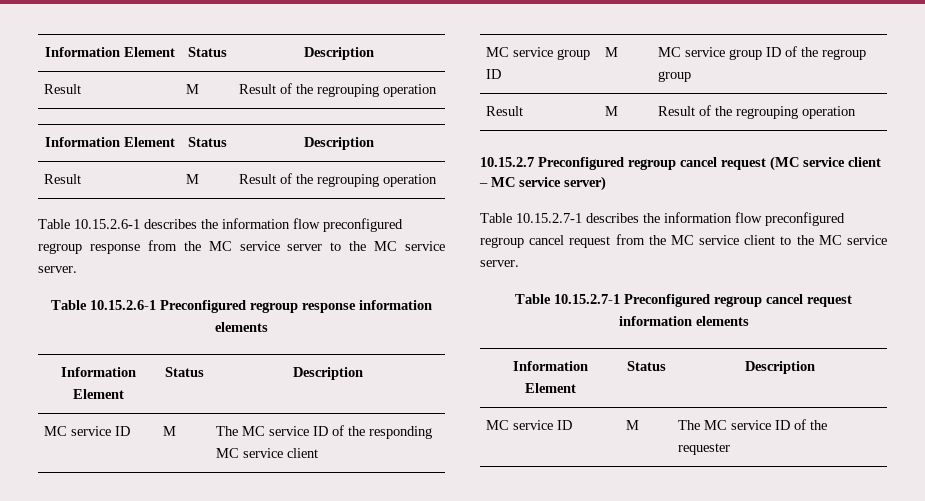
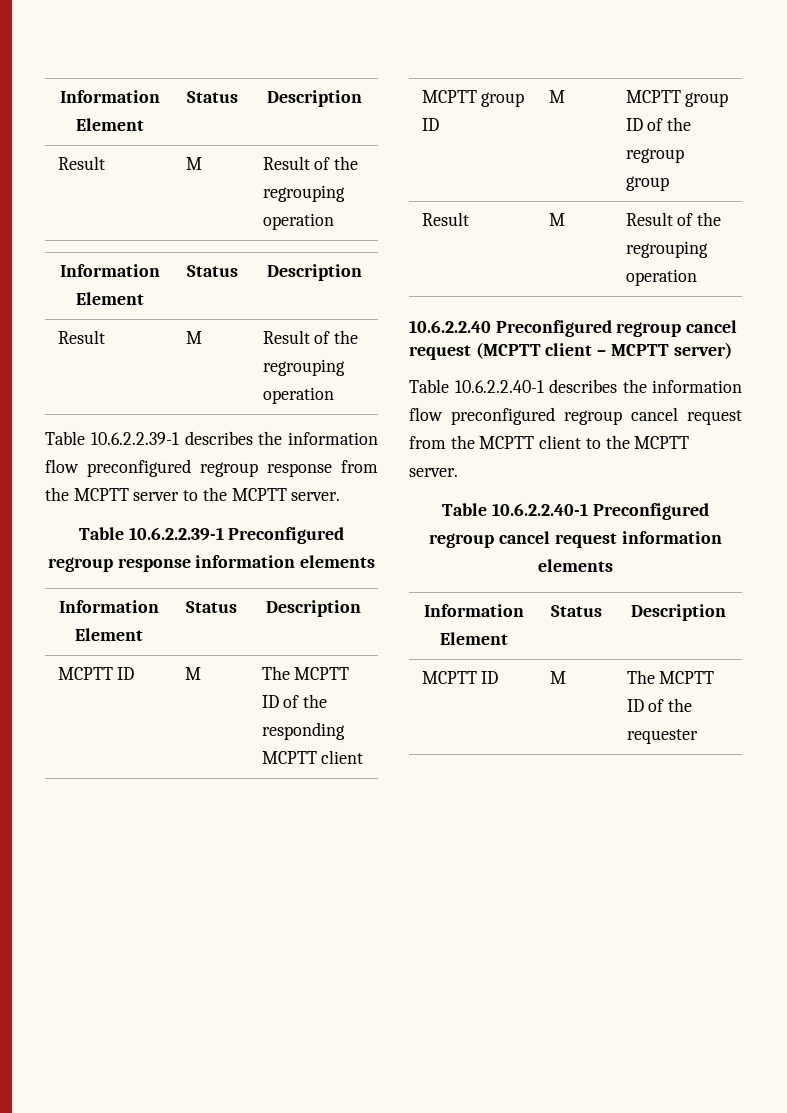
- Table 10.15.2.6-1 describes the information flow preconfigured regroup response from the MC service server to the MC service server.
- Table 10.15.2.6-1 Preconfigured regroup response information elements
+ Table 10.6.2.2.39-1 describes the information flow preconfigured regroup response from the MCPTT server to the MCPTT server.
+ Table 10.6.2.2.39-1 Preconfigured regroup response information elements
- MC service ID | M | The MC service ID of the responding MC service client
+ MCPTT ID | M | The MCPTT ID of the responding MCPTT client
- MC service group ID | M | MC service group ID of the regroup group
+ MCPTT group ID | M | MCPTT group ID of the regroup group
- 10.15.2.7 Preconfigured regroup cancel request (MC service client – MC service server)
+ 10.6.2.2.40 Preconfigured regroup cancel request (MCPTT client – MCPTT server)
- Table 10.15.2.7-1 describes the information flow preconfigured regroup cancel request from the MC service client to the MC service server.
- Table 10.15.2.7-1 Preconfigured regroup cancel request information elements
+ Table 10.6.2.2.40-1 describes the information flow preconfigured regroup cancel request from the MCPTT client to the MCPTT server.
+ Table 10.6.2.2.40-1 Preconfigured regroup cancel request information elements
- MC service ID | M | The MC service ID of the requester
+ MCPTT ID | M | The MCPTT ID of the requester

